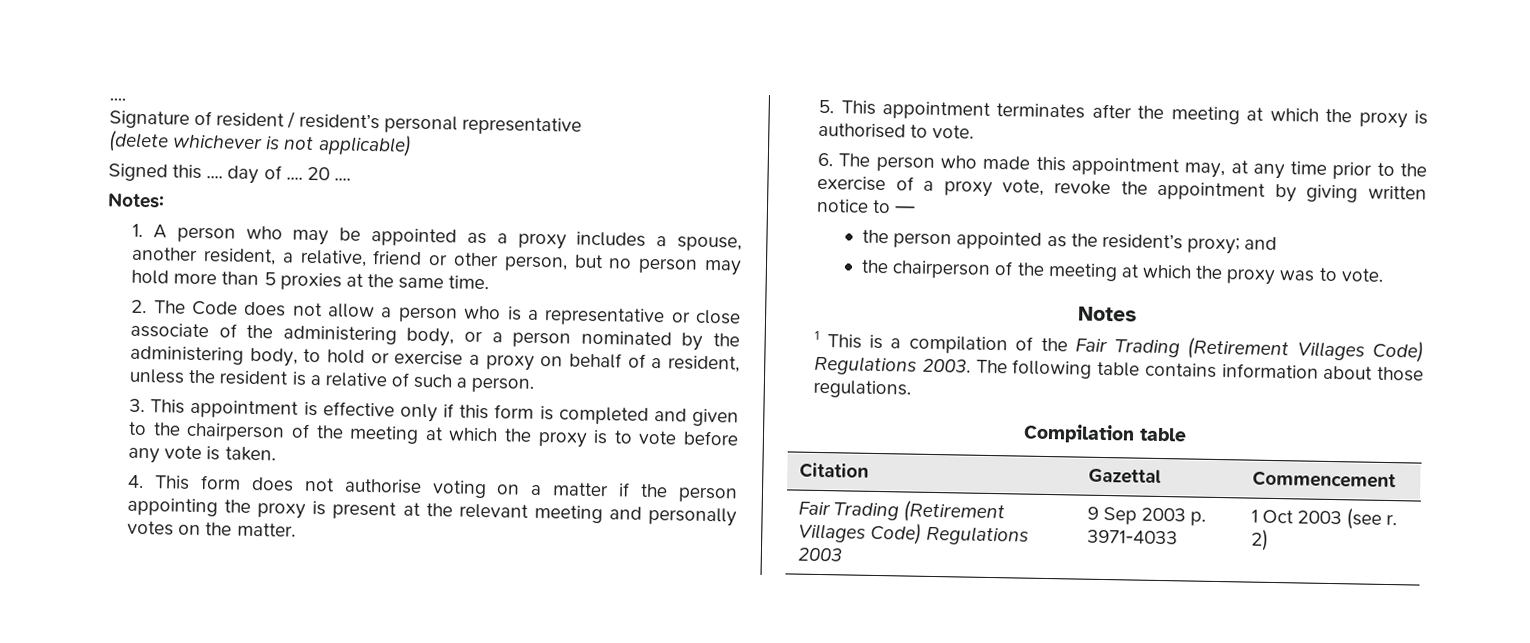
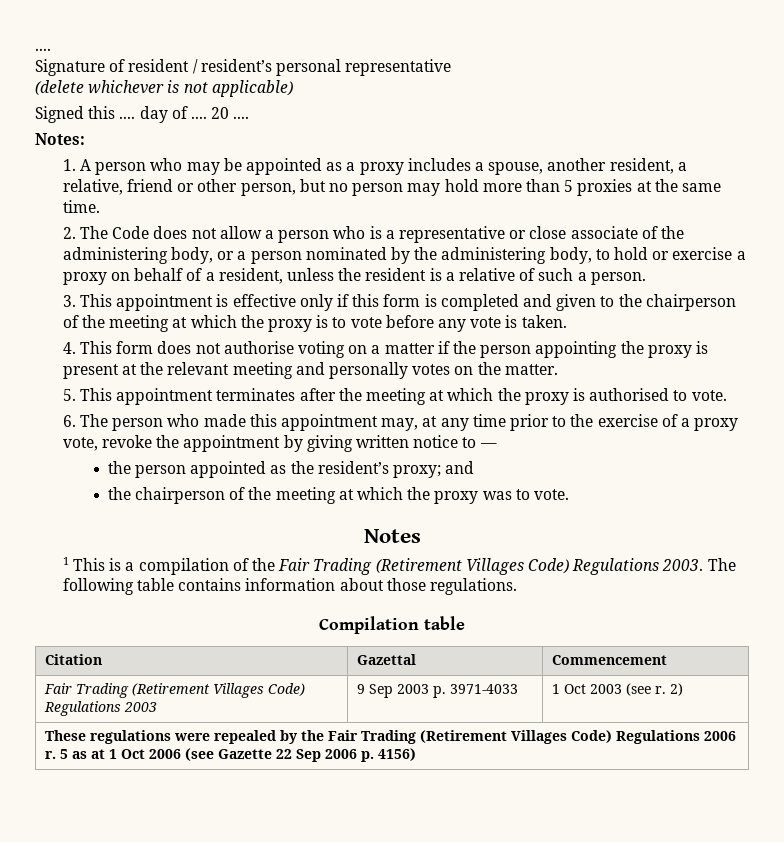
+ These regulations were repealed by the Fair Trading (Retirement Villages Code) Regulations 2006 r. 5 as at 1 Oct 2006 (see Gazette 22 Sep 2006 p. 4156)

